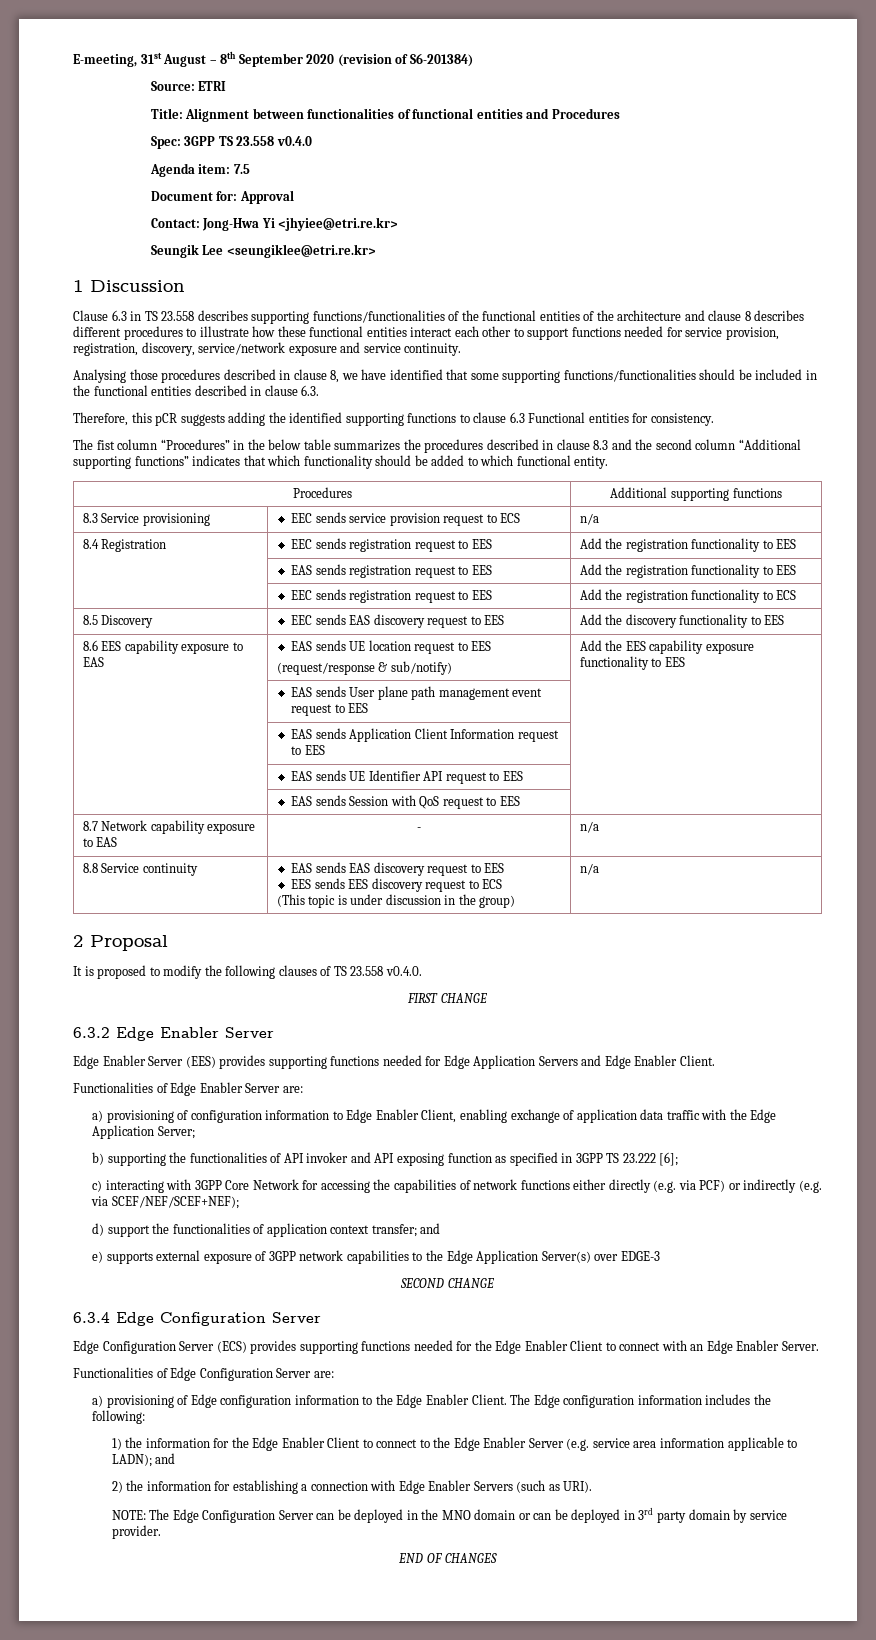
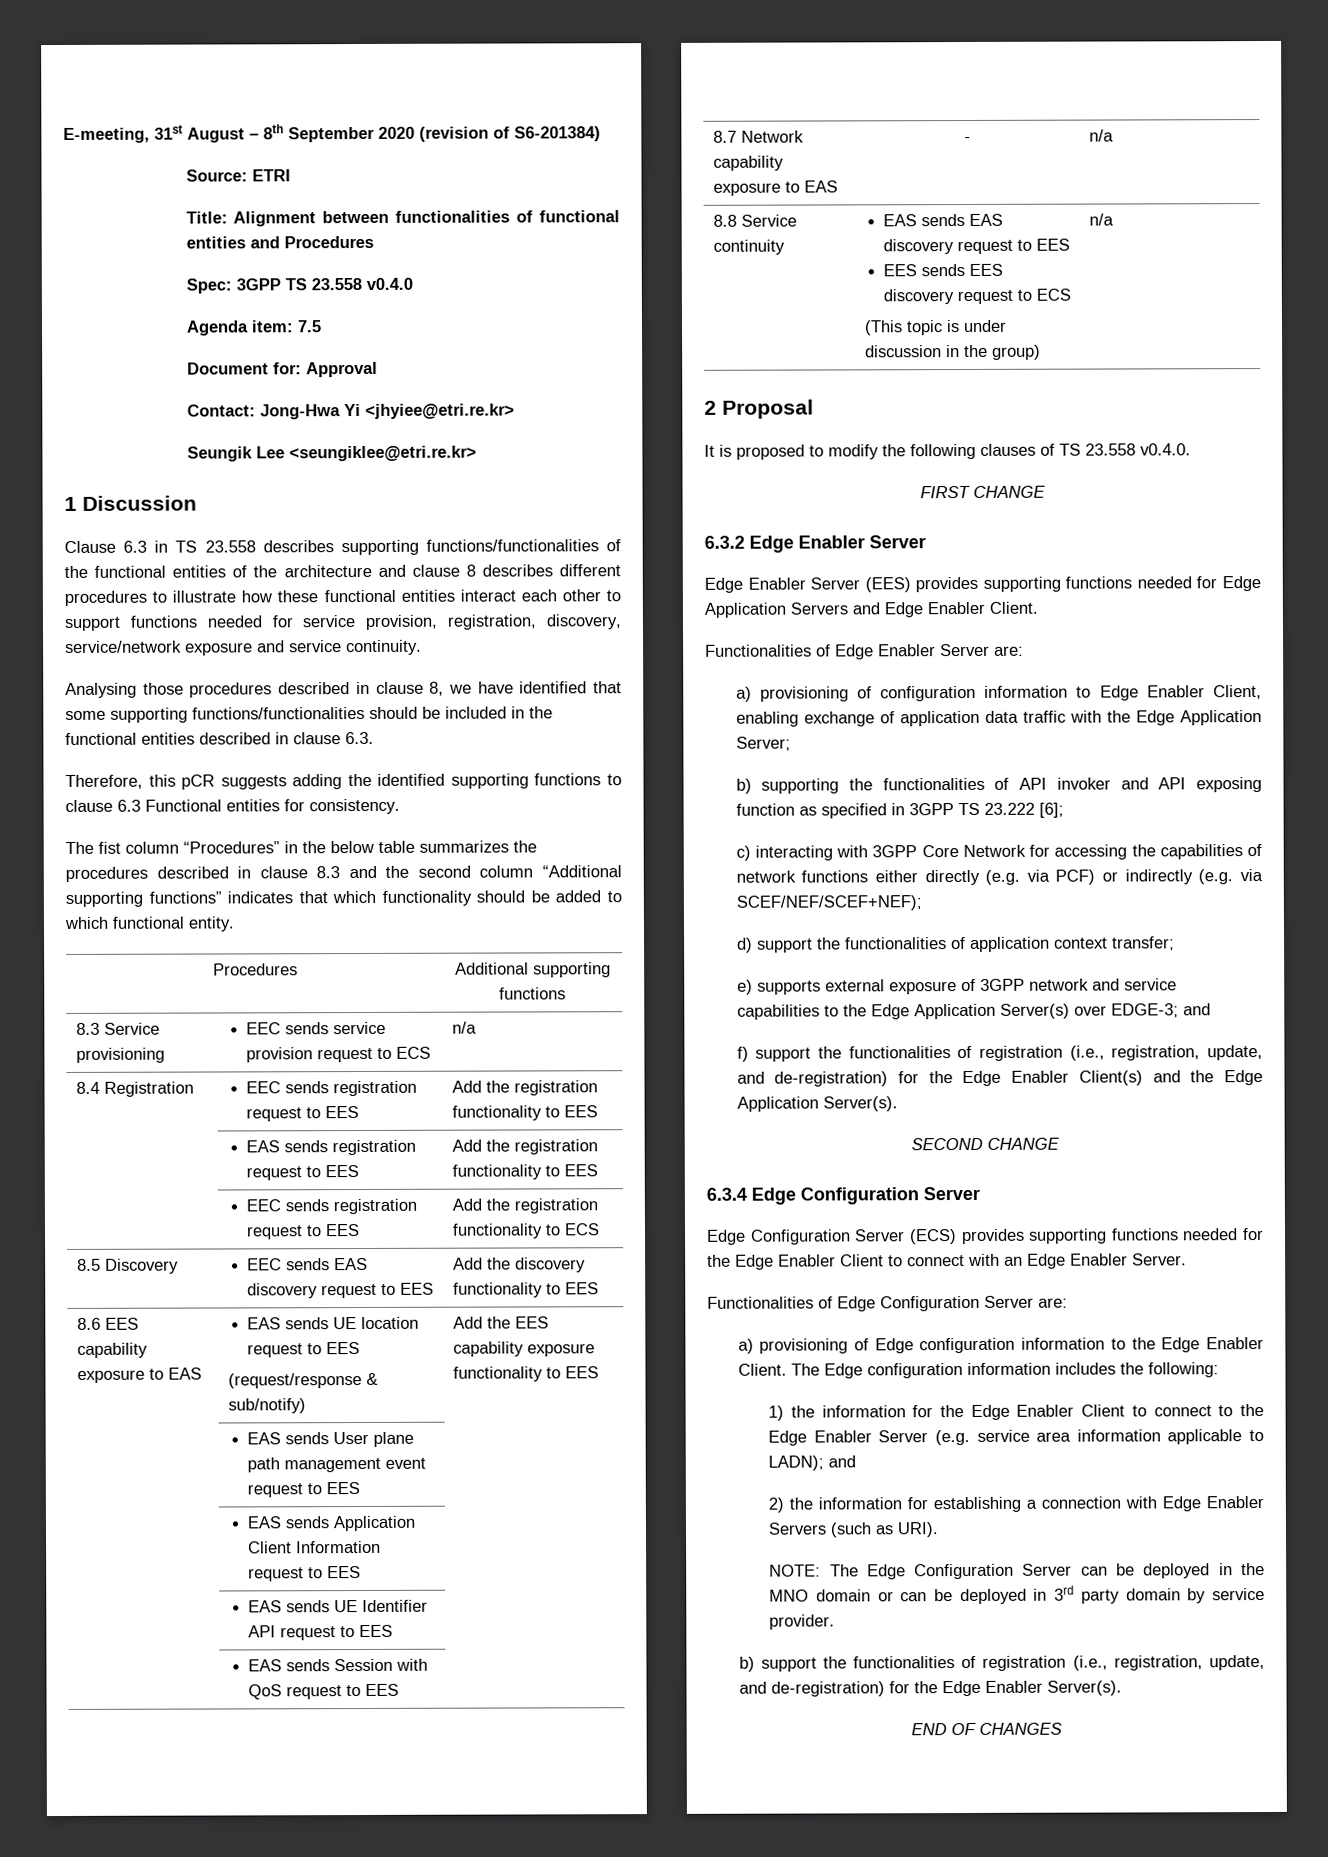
- d) support the functionalities of application context transfer; and
+ d) support the functionalities of application context transfer;
- e) supports external exposure of 3GPP network capabilities to the Edge Application Server(s) over EDGE-3
+ e) supports external exposure of 3GPP network and service capabilities to the Edge Application Server(s) over EDGE-3; and
+ f) support the functionalities of registration (i.e., registration, update, and de-registration) for the Edge Enabler Client(s) and the Edge Application Server(s).
+ b) support the functionalities of registration (i.e., registration, update, and de-registration) for the Edge Enabler Server(s).

